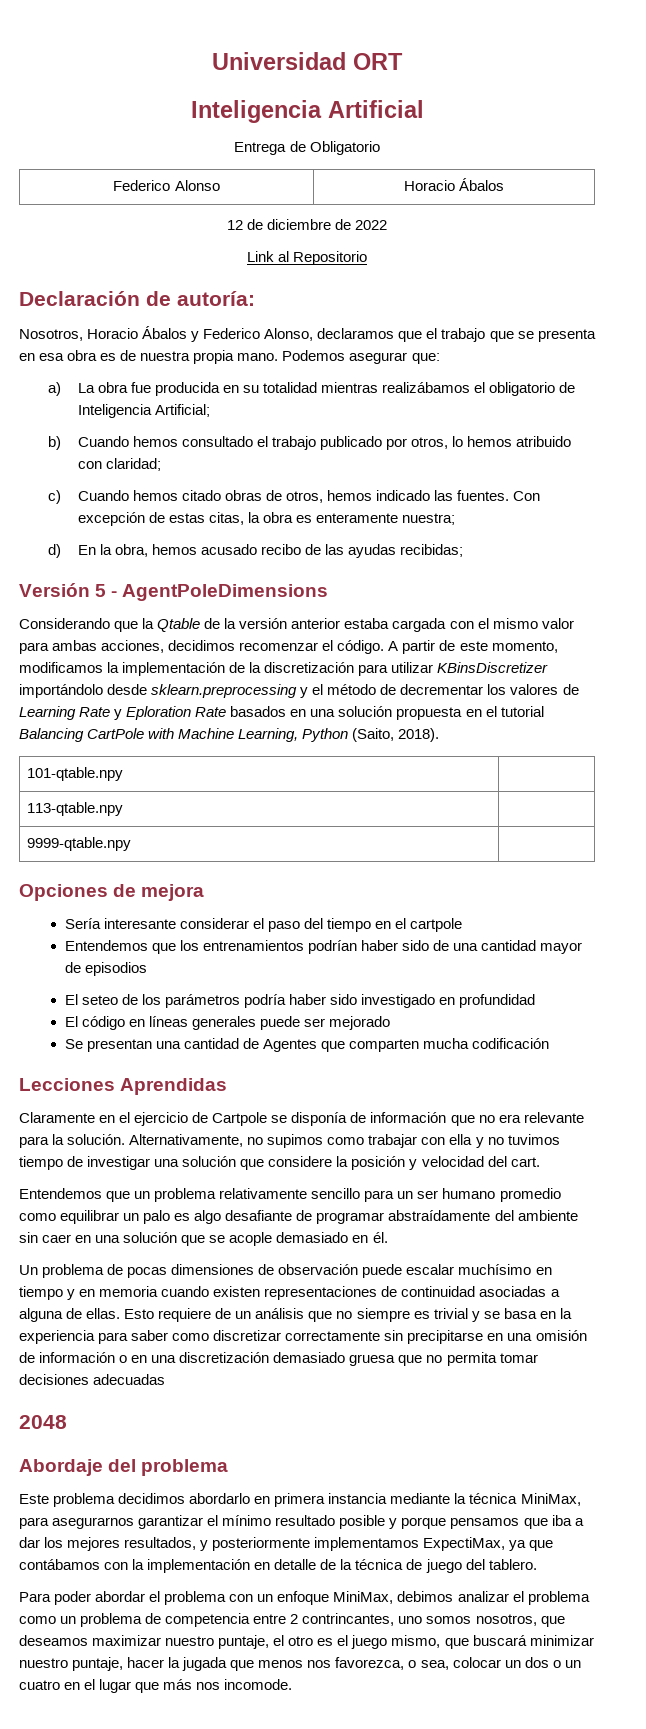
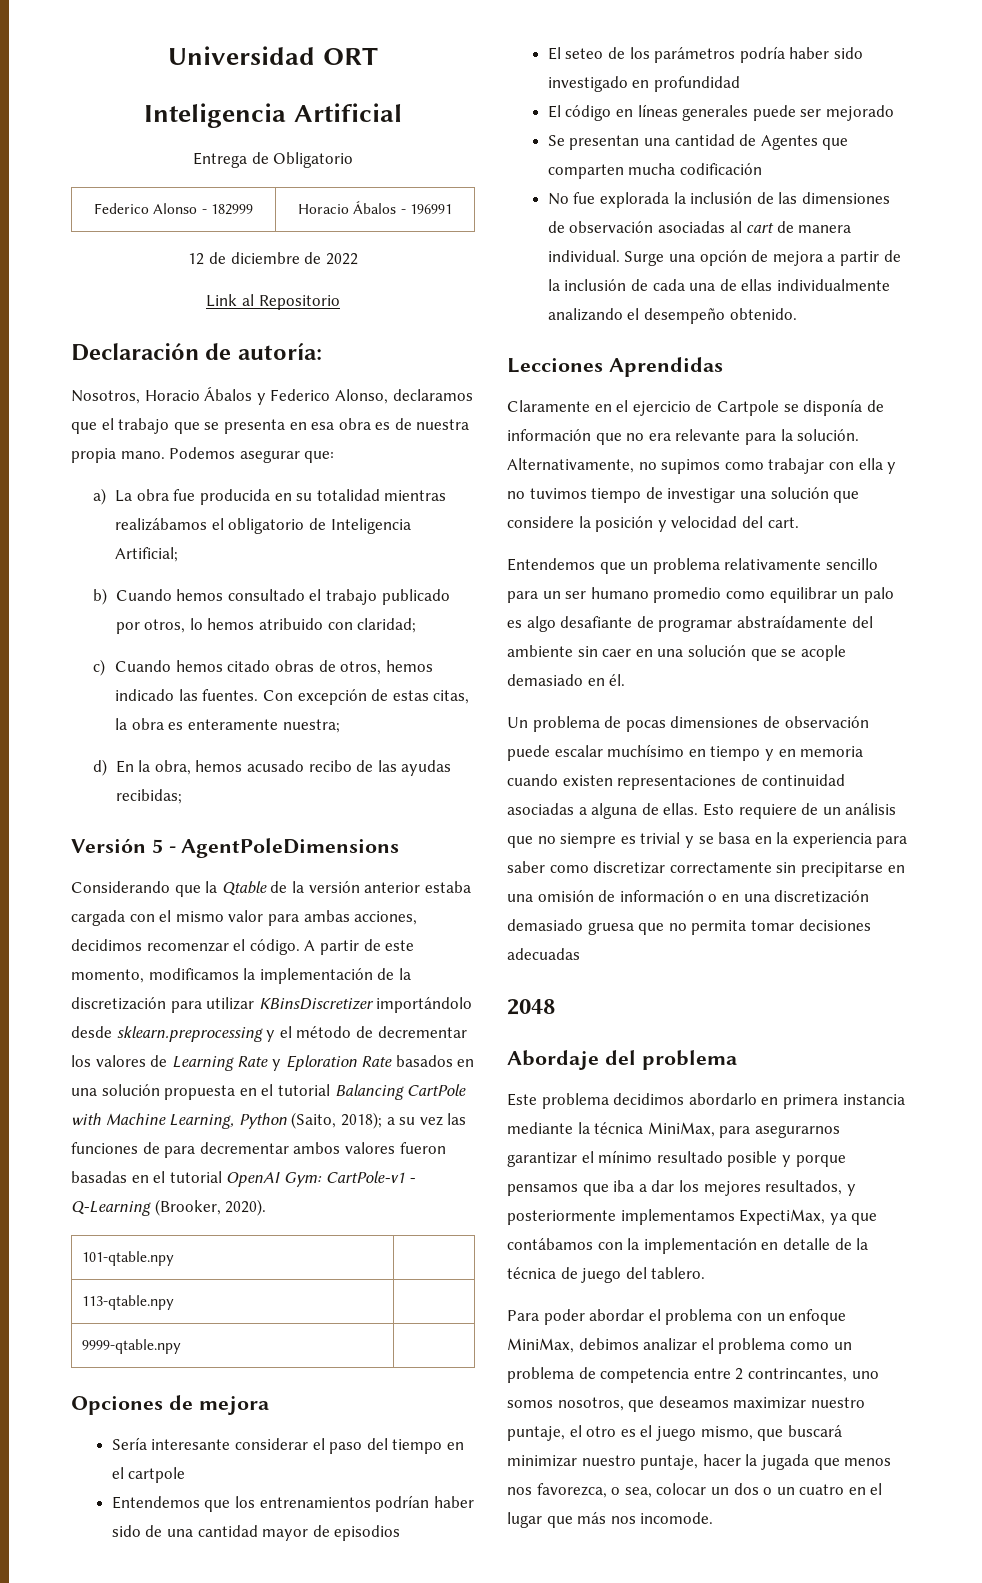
- Federico Alonso | Horacio Ábalos
+ Federico Alonso - 182999 | Horacio Ábalos - 196991
- A partir de este momento, modificamos la implementación de la discretización para utilizar KBinsDiscretizer importándolo desde sklearn.preprocessing y el método de decrementar los valores de Learning Rate y Eploration Rate basados en una solución propuesta en el tutorial Balancing CartPole with Machine Learning, Python (Saito, 2018).
+ A partir de este momento, modificamos la implementación de la discretización para utilizar KBinsDiscretizer importándolo desde sklearn.preprocessing y el método de decrementar los valores de Learning Rate y Eploration Rate basados en una solución propuesta en el tutorial Balancing CartPole with Machine Learning, Python (Saito, 2018); a su vez las funciones de para decrementar ambos valores fueron basadas en el tutorial OpenAI Gym: CartPole-v1 - Q-Learning (Brooker, 2020).
+ No fue explorada la inclusión de las dimensiones de observación asociadas al cart de manera individual. Surge una opción de mejora a partir de la inclusión de cada una de ellas individualmente analizando el desempeño obtenido.

